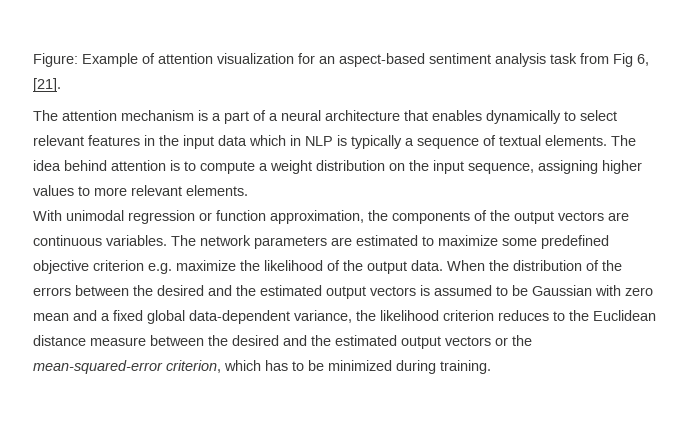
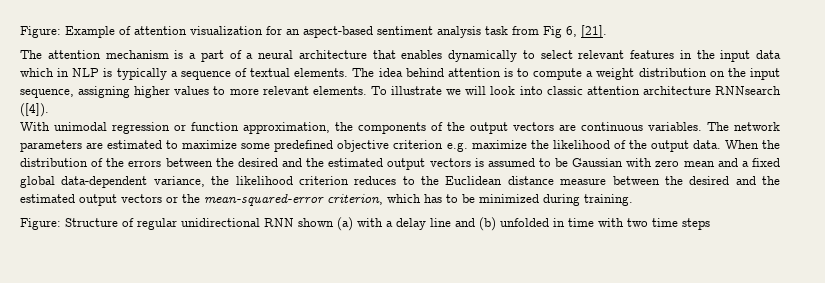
+ To illustrate we will look into classic attention architecture RNNsearch ([4]).
+ Figure: Structure of regular unidirectional RNN shown (a) with a delay line and (b) unfolded in time with two time steps

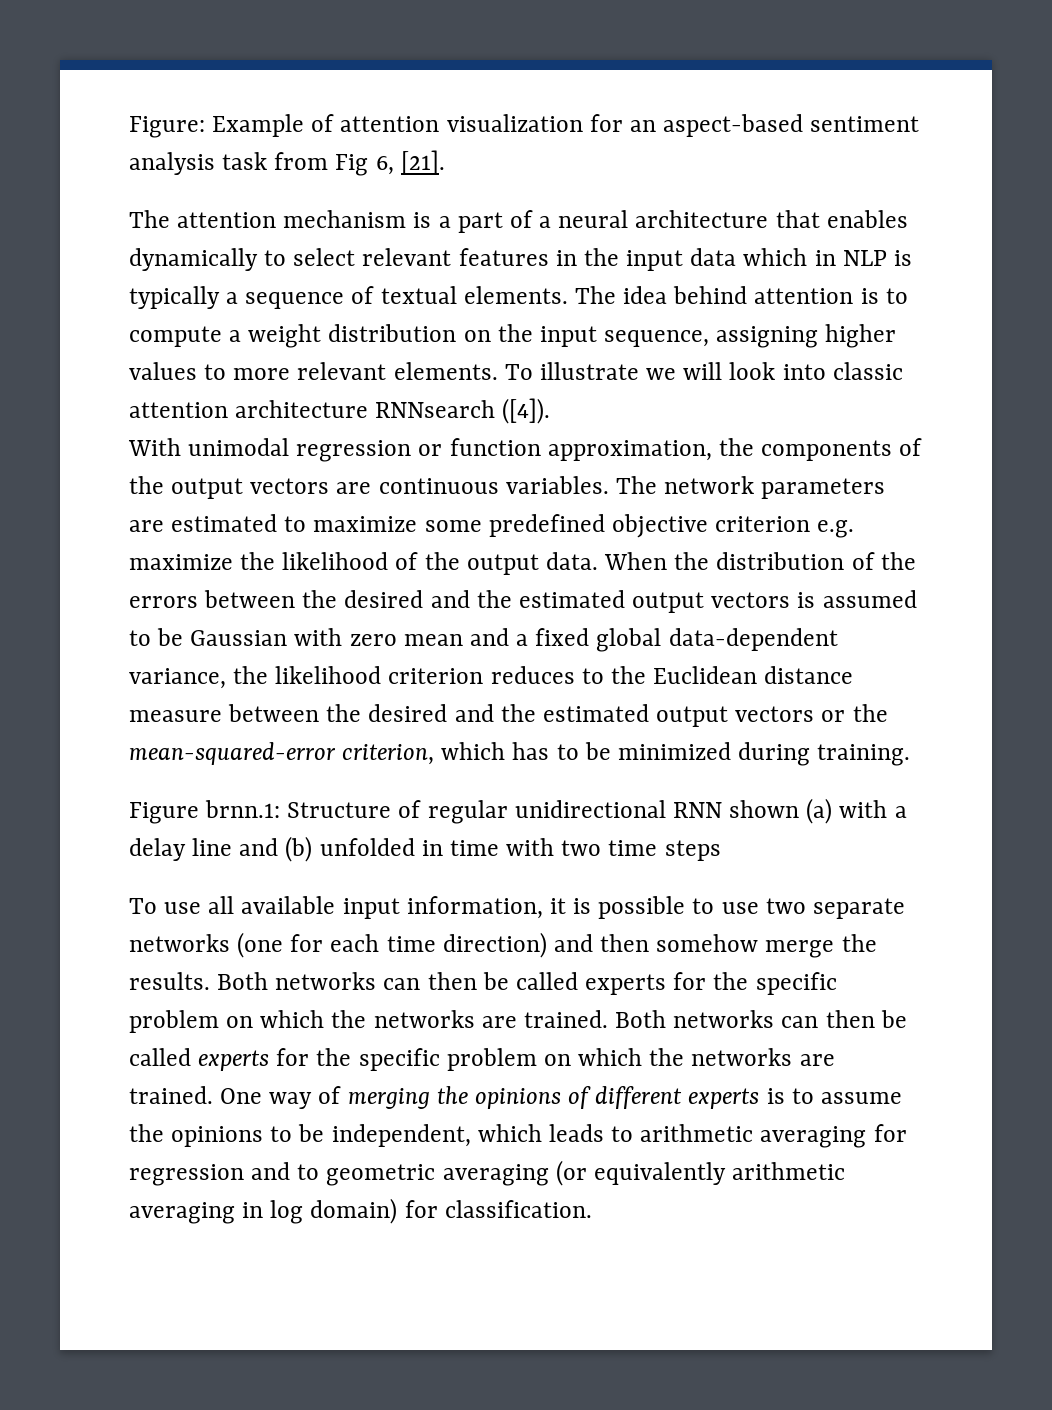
- Figure: Structure of regular unidirectional RNN shown (a) with a delay line and (b) unfolded in time with two time steps
+ Figure brnn.1: Structure of regular unidirectional RNN shown (a) with a delay line and (b) unfolded in time with two time steps
+ To use all available input information, it is possible to use two separate networks (one for each time direction) and then somehow merge the results. Both networks can then be called experts for the specific problem on which the networks are trained. Both networks can then be called experts for the specific problem on which the networks are trained. One way of merging the opinions of different experts is to assume the opinions to be independent, which leads to arithmetic averaging for regression and to geometric averaging (or equivalently arithmetic averaging in log domain) for classification.

